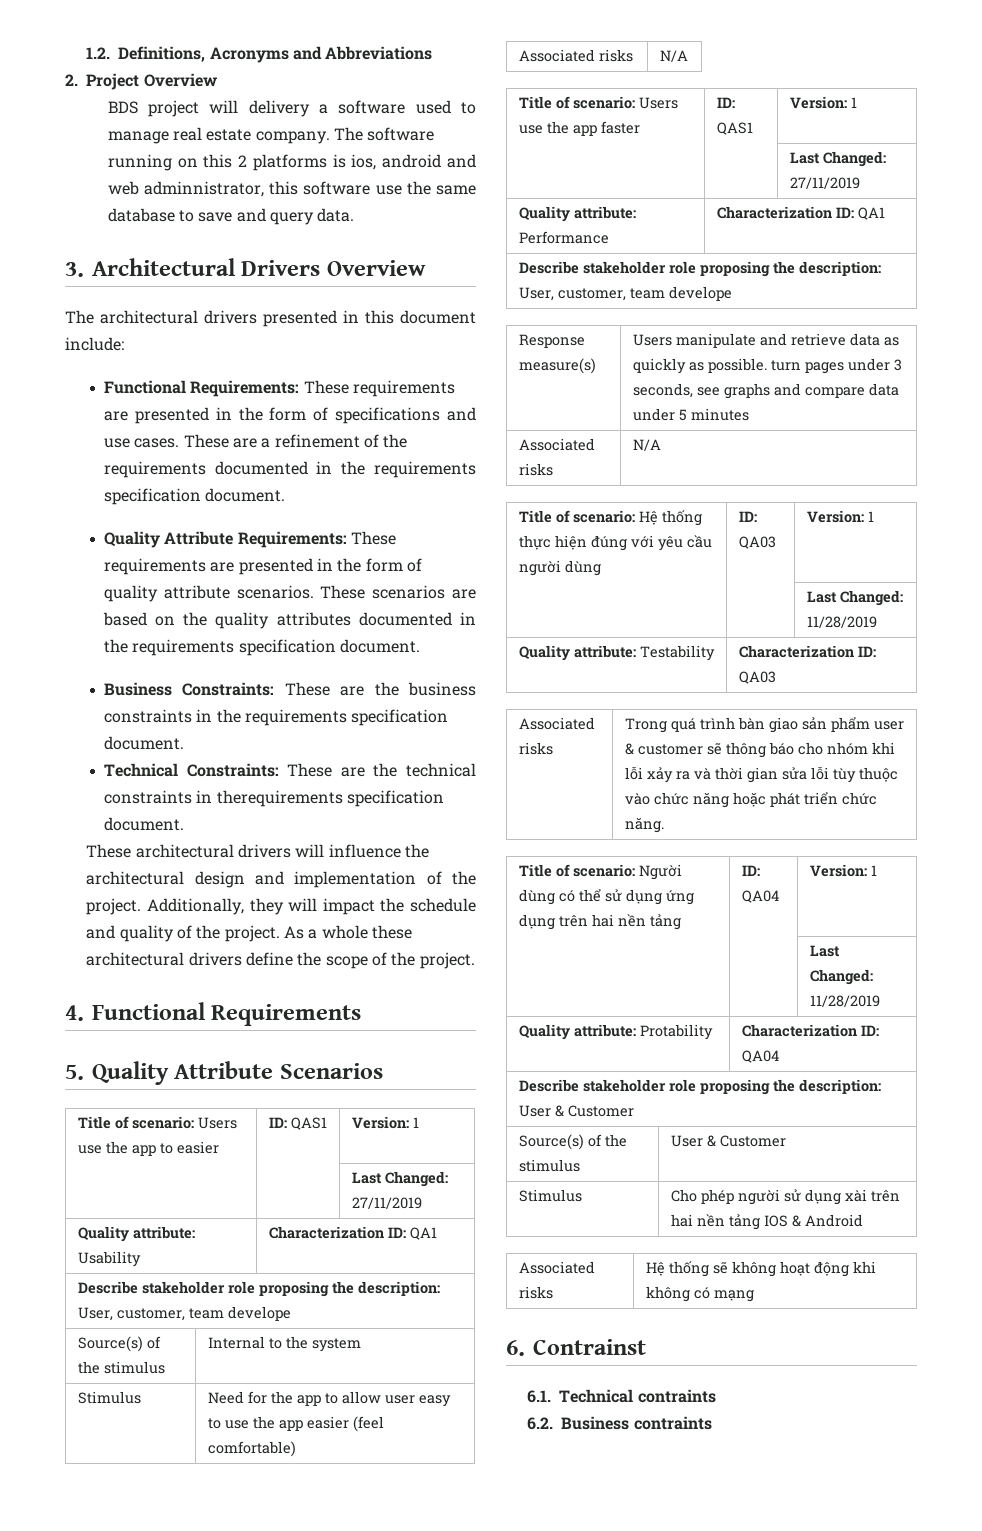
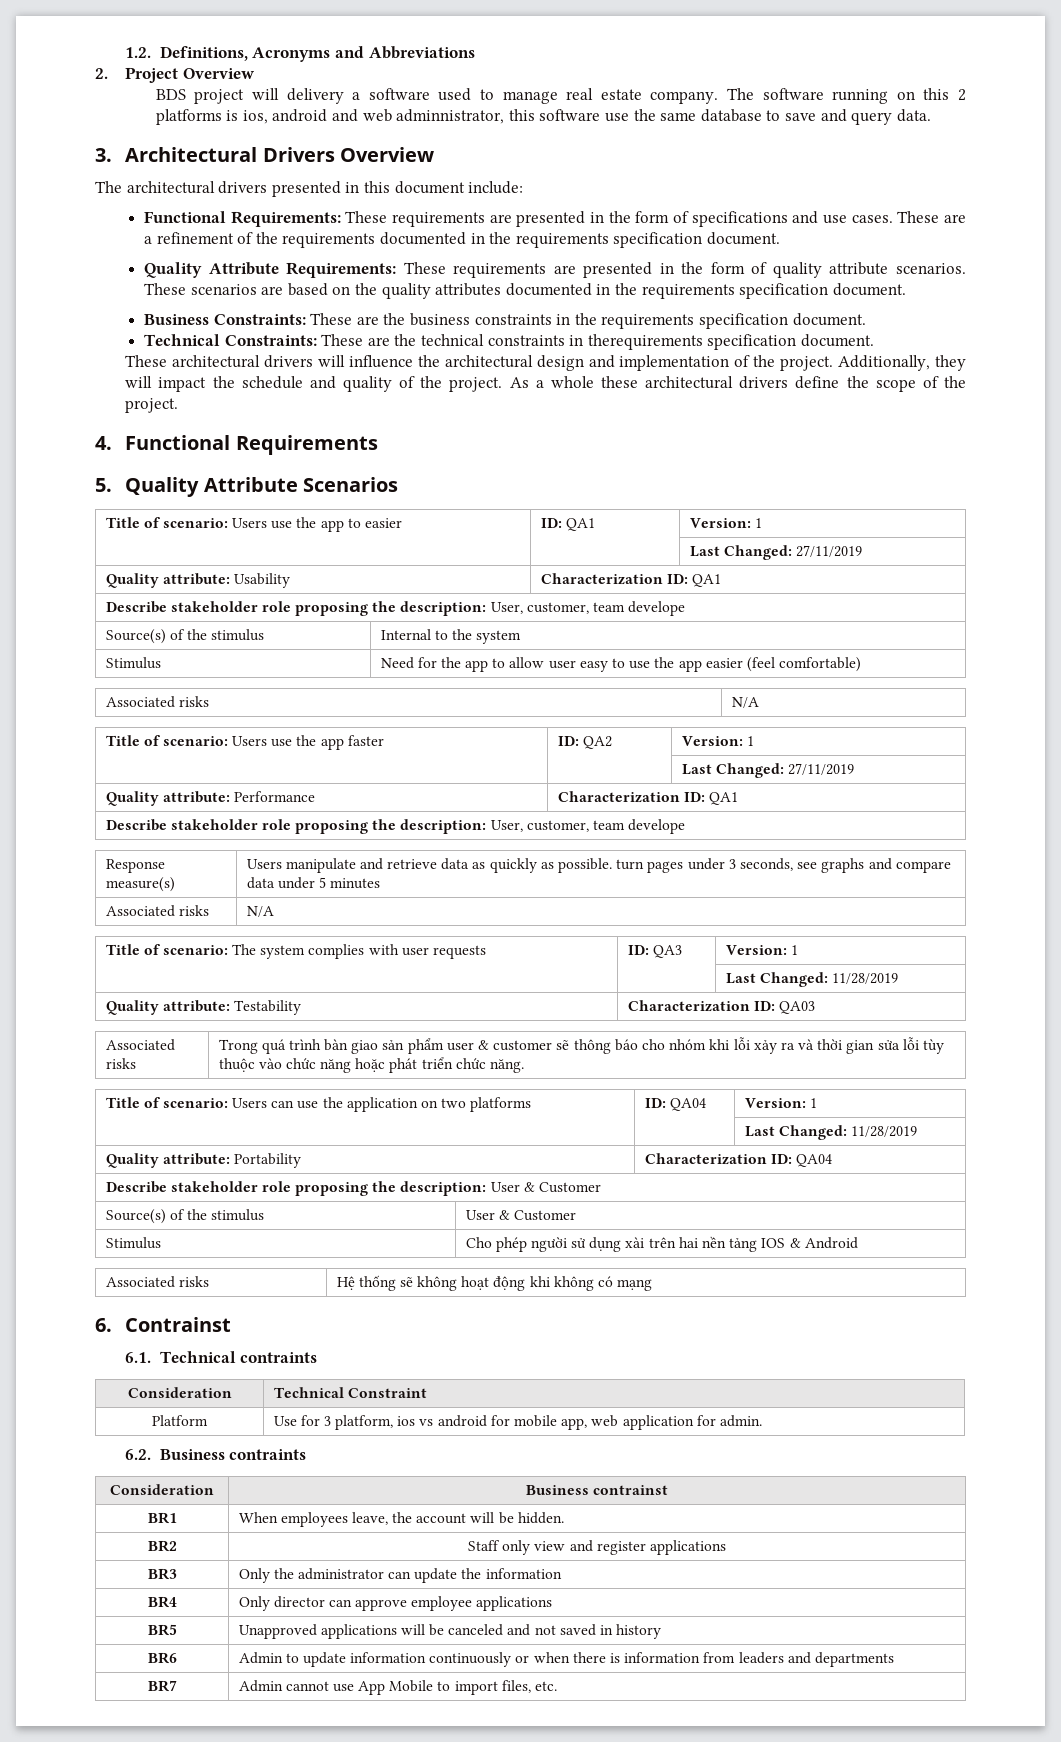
- Title of scenario: Users use the app to easier | ID: QAS1 | Version: 1
+ Title of scenario: Users use the app to easier | ID: QA1 | Version: 1
- Title of scenario: Users use the app faster | ID: QAS1 | Version: 1
+ Title of scenario: Users use the app faster | ID: QA2 | Version: 1
- Title of scenario: Hệ thống thực hiện đúng với yêu cầu người dùng | ID: QA03 | Version: 1
+ Title of scenario: The system complies with user requests | ID: QA3 | Version: 1
- Title of scenario: Người dùng có thể sử dụng ứng dụng trên hai nền tảng | ID: QA04 | Version: 1
+ Title of scenario: Users can use the application on two platforms | ID: QA04 | Version: 1
- Quality attribute: Protability | Characterization ID: QA04
+ Quality attribute: Portability | Characterization ID: QA04
+ Consideration | Technical Constraint
+ Platform | Use for 3 platform, ios vs android for mobile app, web application for admin.
  6.2. Business contraints
+ Consideration | Business contrainst
+ BR1 | When employees leave, the account will be hidden.
+ BR2 | Staff only view and register applications
+ BR3 | Only the administrator can update the information
+ BR4 | Only director can approve employee applications
+ BR5 | Unapproved applications will be canceled and not saved in history
+ BR6 | Admin to update information continuously or when there is information from leaders and departments
+ BR7 | Admin cannot use App Mobile to import files, etc.

